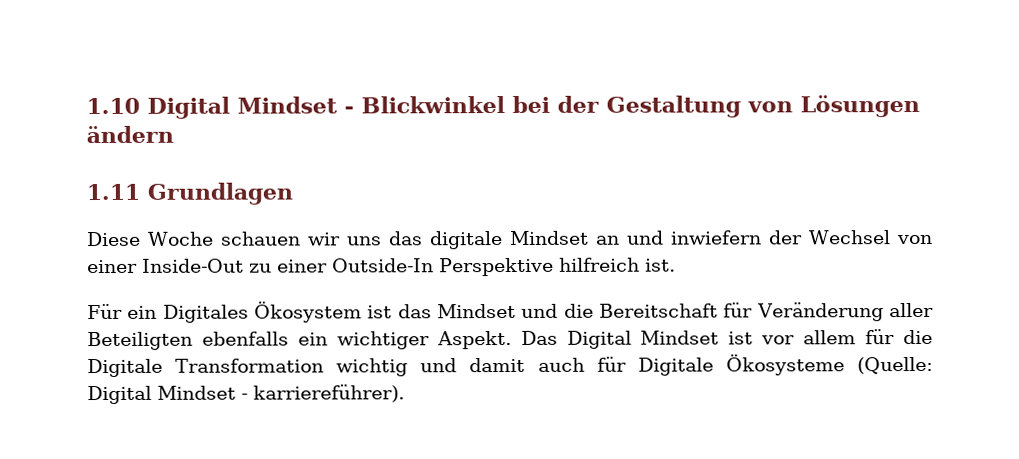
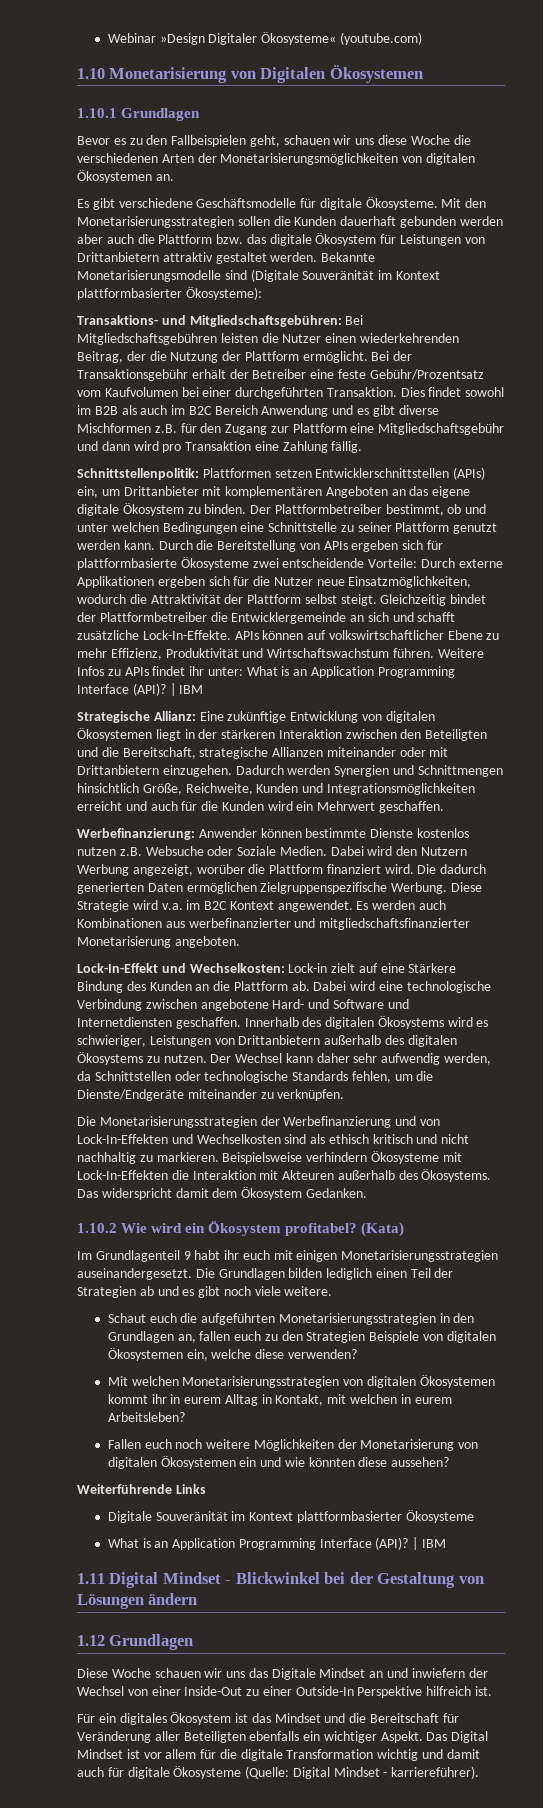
- 1.10 Digital Mindset - Blickwinkel bei der Gestaltung von Lösungen ändern
+ Webinar »Design Digitaler Ökosysteme« (youtube.com)
+ 1.10 Monetarisierung von Digitalen Ökosystemen
+ 1.10.1 Grundlagen
+ Bevor es zu den Fallbeispielen geht, schauen wir uns diese Woche die verschiedenen Arten der Monetarisierungsmöglichkeiten von digitalen Ökosystemen an.
+ Es gibt verschiedene Geschäftsmodelle für digitale Ökosysteme. Mit den Monetarisierungsstrategien sollen die Kunden dauerhaft gebunden werden aber auch die Plattform bzw. das digitale Ökosystem für Leistungen von Drittanbietern attraktiv gestaltet werden. Bekannte Monetarisierungsmodelle sind (Digitale Souveränität im Kontext plattformbasierter Ökosysteme):
+ Transaktions- und Mitgliedschaftsgebühren: Bei Mitgliedschaftsgebühren leisten die Nutzer einen wiederkehrenden Beitrag, der die Nutzung der Plattform ermöglicht. Bei der Transaktionsgebühr erhält der Betreiber eine feste Gebühr/Prozentsatz vom Kaufvolumen bei einer durchgeführten Transaktion. Dies findet sowohl im B2B als auch im B2C Bereich Anwendung und es gibt diverse Mischformen z.B. für den Zugang zur Plattform eine Mitgliedschaftsgebühr und dann wird pro Transaktion eine Zahlung fällig.
+ Schnittstellenpolitik: Plattformen setzen Entwicklerschnittstellen (APIs) ein, um Drittanbieter mit komplementären Angeboten an das eigene digitale Ökosystem zu binden. Der Plattformbetreiber bestimmt, ob und unter welchen Bedingungen eine Schnittstelle zu seiner Plattform genutzt werden kann. Durch die Bereitstellung von APIs ergeben sich für plattformbasierte Ökosysteme zwei entscheidende Vorteile: Durch externe Applikationen ergeben sich für die Nutzer neue Einsatzmöglichkeiten, wodurch die Attraktivität der Plattform selbst steigt. Gleichzeitig bindet der Plattformbetreiber die Entwicklergemeinde an sich und schafft zusätzliche Lock-In-Effekte. APIs können auf volkswirtschaftlicher Ebene zu mehr Effizienz, Produktivität und Wirtschaftswachstum führen. Weitere Infos zu APIs findet ihr unter: What is an Application Programming Interface (API)? | IBM
+ Strategische Allianz: Eine zukünftige Entwicklung von digitalen Ökosystemen liegt in der stärkeren Interaktion zwischen den Beteiligten und die Bereitschaft, strategische Allianzen miteinander oder mit Drittanbietern einzugehen. Dadurch werden Synergien und Schnittmengen hinsichtlich Größe, Reichweite, Kunden und Integrationsmöglichkeiten erreicht und auch für die Kunden wird ein Mehrwert geschaffen.
+ Werbefinanzierung: Anwender können bestimmte Dienste kostenlos nutzen z.B. Websuche oder Soziale Medien. Dabei wird den Nutzern Werbung angezeigt, worüber die Plattform finanziert wird. Die dadurch generierten Daten ermöglichen Zielgruppenspezifische Werbung. Diese Strategie wird v.a. im B2C Kontext angewendet. Es werden auch Kombinationen aus werbefinanzierter und mitgliedschaftsfinanzierter Monetarisierung angeboten.
+ Lock-In-Effekt und Wechselkosten: Lock-in zielt auf eine Stärkere Bindung des Kunden an die Plattform ab. Dabei wird eine technologische Verbindung zwischen angebotene Hard- und Software und Internetdiensten geschaffen. Innerhalb des digitalen Ökosystems wird es schwieriger, Leistungen von Drittanbietern außerhalb des digitalen Ökosystems zu nutzen. Der Wechsel kann daher sehr aufwendig werden, da Schnittstellen oder technologische Standards fehlen, um die Dienste/Endgeräte miteinander zu verknüpfen.
+ Die Monetarisierungsstrategien der Werbefinanzierung und von Lock-In-Effekten und Wechselkosten sind als ethisch kritisch und nicht nachhaltig zu markieren. Beispielsweise verhindern Ökosysteme mit Lock-In-Effekten die Interaktion mit Akteuren außerhalb des Ökosystems. Das widerspricht damit dem Ökosystem Gedanken.
+ 1.10.2 Wie wird ein Ökosystem profitabel? (Kata)
+ Im Grundlagenteil 9 habt ihr euch mit einigen Monetarisierungsstrategien auseinandergesetzt. Die Grundlagen bilden lediglich einen Teil der Strategien ab und es gibt noch viele weitere.
+ Schaut euch die aufgeführten Monetarisierungsstrategien in den Grundlagen an, fallen euch zu den Strategien Beispiele von digitalen Ökosystemen ein, welche diese verwenden?
+ Mit welchen Monetarisierungsstrategien von digitalen Ökosystemen kommt ihr in eurem Alltag in Kontakt, mit welchen in eurem Arbeitsleben?
+ Fallen euch noch weitere Möglichkeiten der Monetarisierung von digitalen Ökosystemen ein und wie könnten diese aussehen?
+ Weiterführende Links
+ Digitale Souveränität im Kontext plattformbasierter Ökosysteme
+ What is an Application Programming Interface (API)? | IBM
+ 1.11 Digital Mindset - Blickwinkel bei der Gestaltung von Lösungen ändern
- 1.11 Grundlagen
+ 1.12 Grundlagen
- Diese Woche schauen wir uns das digitale Mindset an und inwiefern der Wechsel von einer Inside-Out zu einer Outside-In Perspektive hilfreich ist.
+ Diese Woche schauen wir uns das Digitale Mindset an und inwiefern der Wechsel von einer Inside-Out zu einer Outside-In Perspektive hilfreich ist.
- Für ein Digitales Ökosystem ist das Mindset und die Bereitschaft für Veränderung aller Beteiligten ebenfalls ein wichtiger Aspekt.
+ Für ein digitales Ökosystem ist das Mindset und die Bereitschaft für Veränderung aller Beteiligten ebenfalls ein wichtiger Aspekt.
- Das Digital Mindset ist vor allem für die Digitale Transformation wichtig und damit auch für Digitale Ökosysteme (Quelle: Digital Mindset - karriereführer).
+ Das Digital Mindset ist vor allem für die digitale Transformation wichtig und damit auch für digitale Ökosysteme (Quelle: Digital Mindset - karriereführer).

